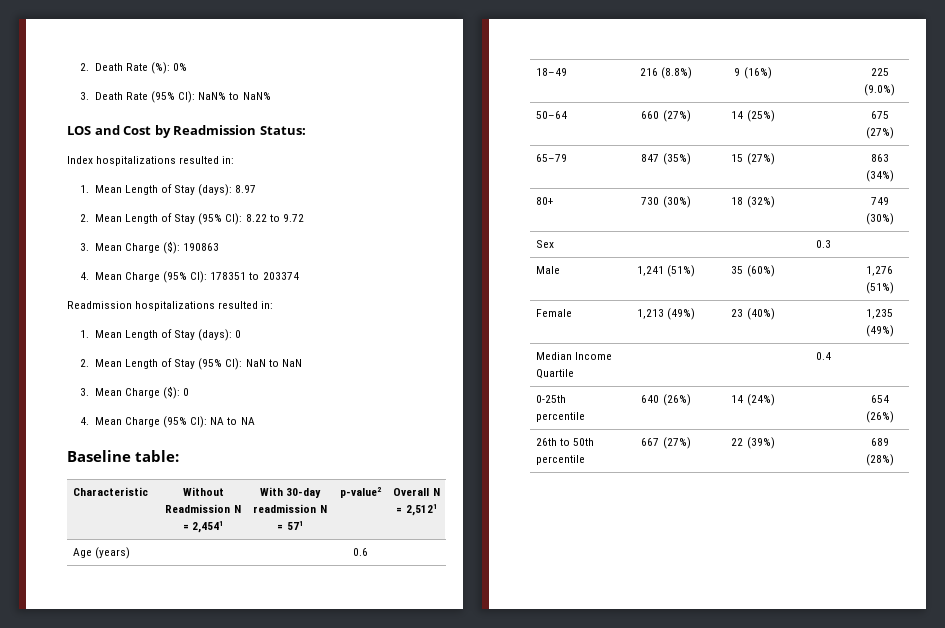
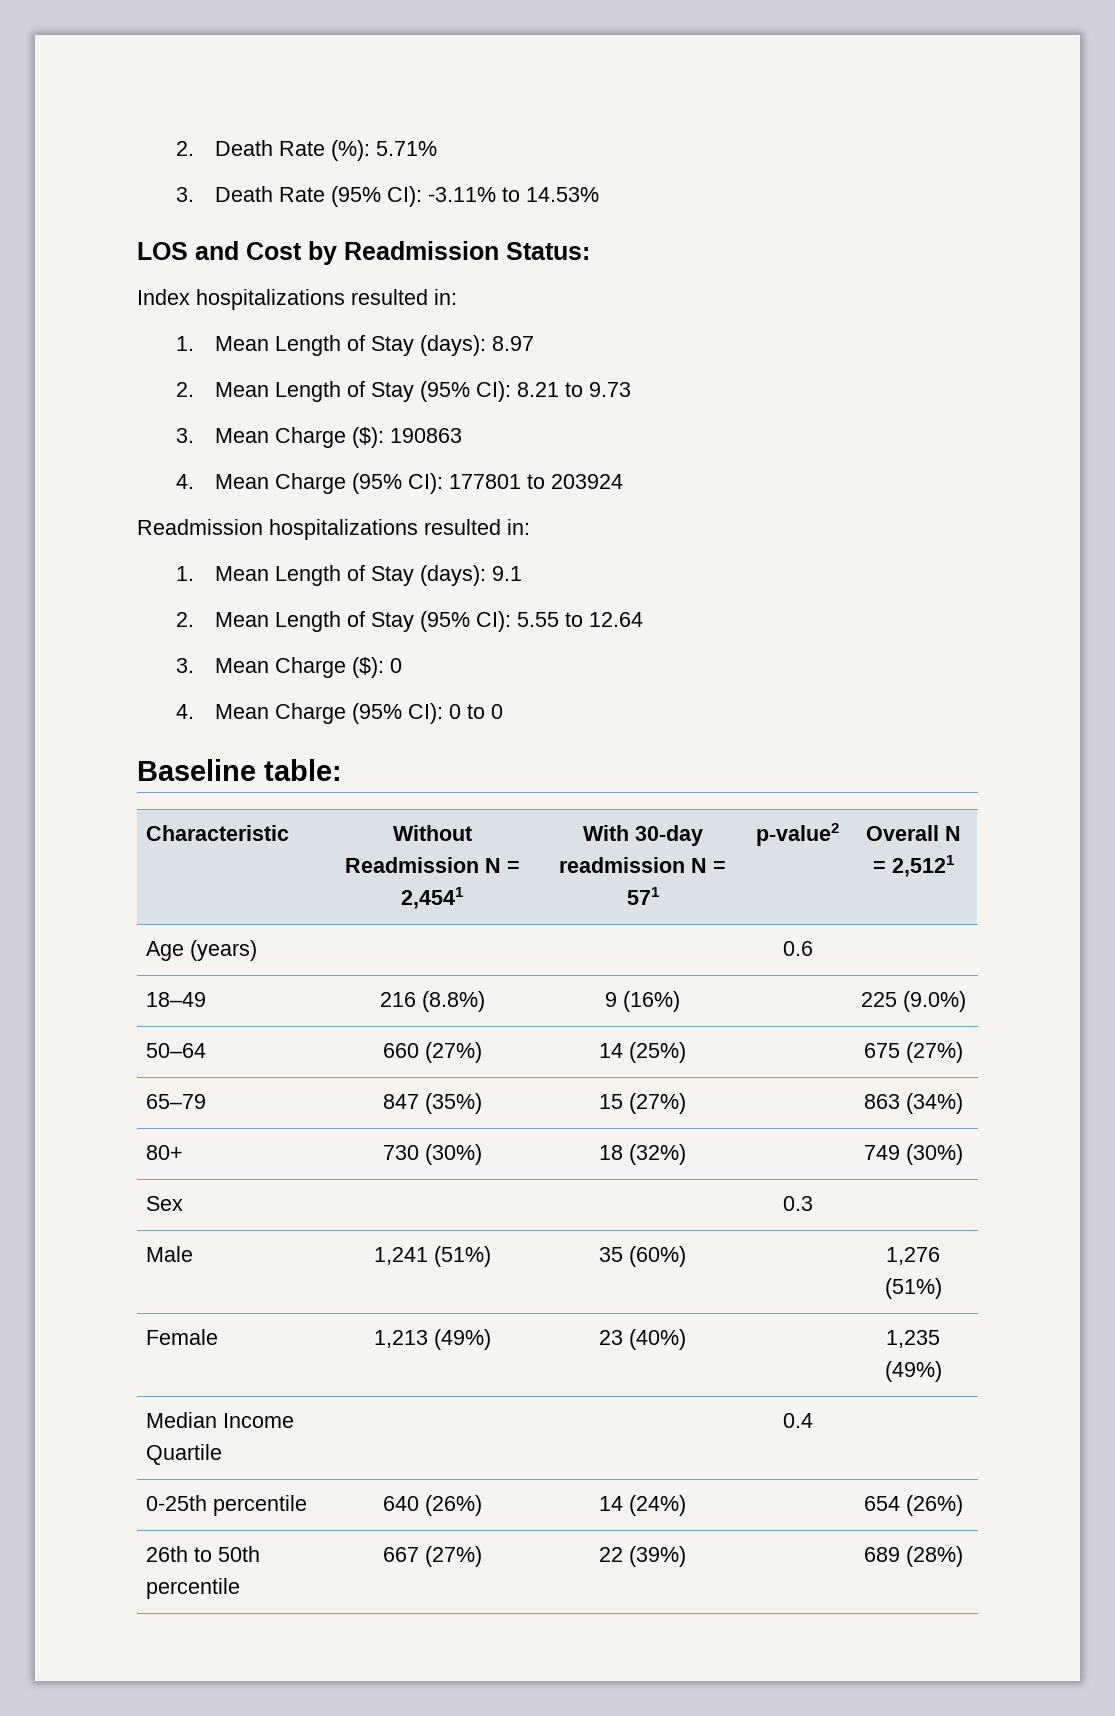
- 2. Death Rate (%): 0%
+ 2. Death Rate (%): 5.71%
- 3. Death Rate (95% CI): NaN% to NaN%
+ 3. Death Rate (95% CI): -3.11% to 14.53%
- 2. Mean Length of Stay (95% CI): 8.22 to 9.72
+ 2. Mean Length of Stay (95% CI): 8.21 to 9.73
- 4. Mean Charge (95% CI): 178351 to 203374
+ 4. Mean Charge (95% CI): 177801 to 203924
- 1. Mean Length of Stay (days): 0
- 2. Mean Length of Stay (95% CI): NaN to NaN
+ 1. Mean Length of Stay (days): 9.1
+ 2. Mean Length of Stay (95% CI): 5.55 to 12.64
- 4. Mean Charge (95% CI): NA to NA
+ 4. Mean Charge (95% CI): 0 to 0

